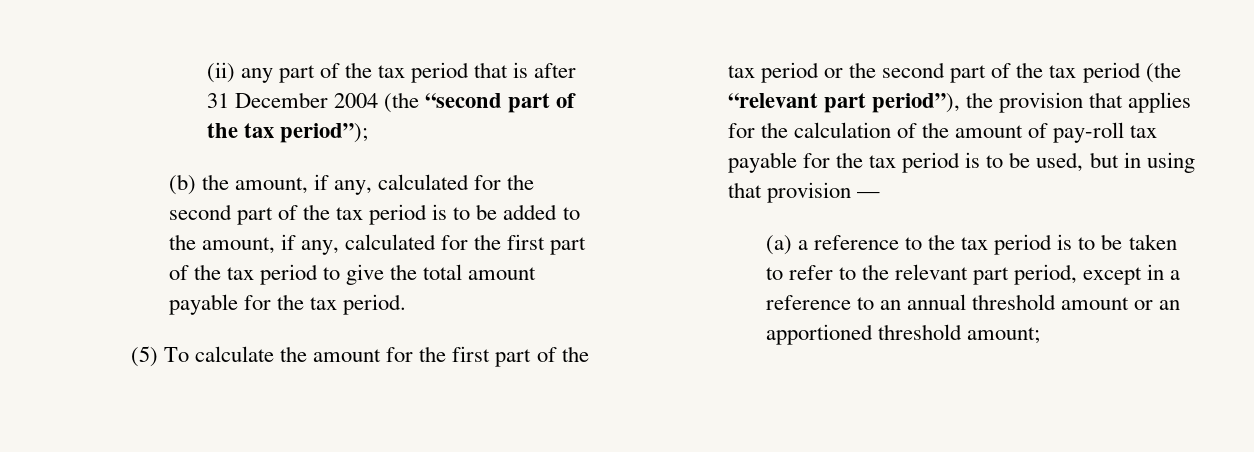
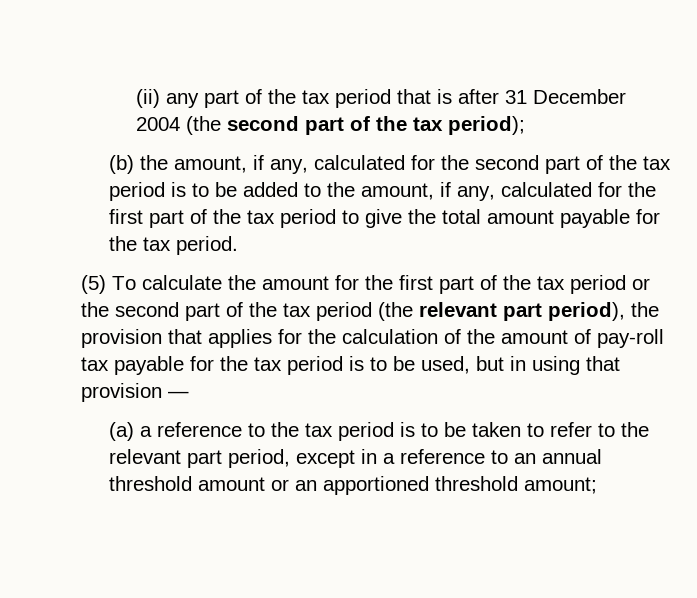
- (ii) any part of the tax period that is after 31 December 2004 (the “second part of the tax period”);
+ (ii) any part of the tax period that is after 31 December 2004 (the second part of the tax period);
- (5) To calculate the amount for the first part of the tax period or the second part of the tax period (the “relevant part period”), the provision that applies for the calculation of the amount of pay-roll tax payable for the tax period is to be used, but in using that provision —
+ (5) To calculate the amount for the first part of the tax period or the second part of the tax period (the relevant part period), the provision that applies for the calculation of the amount of pay-roll tax payable for the tax period is to be used, but in using that provision —

